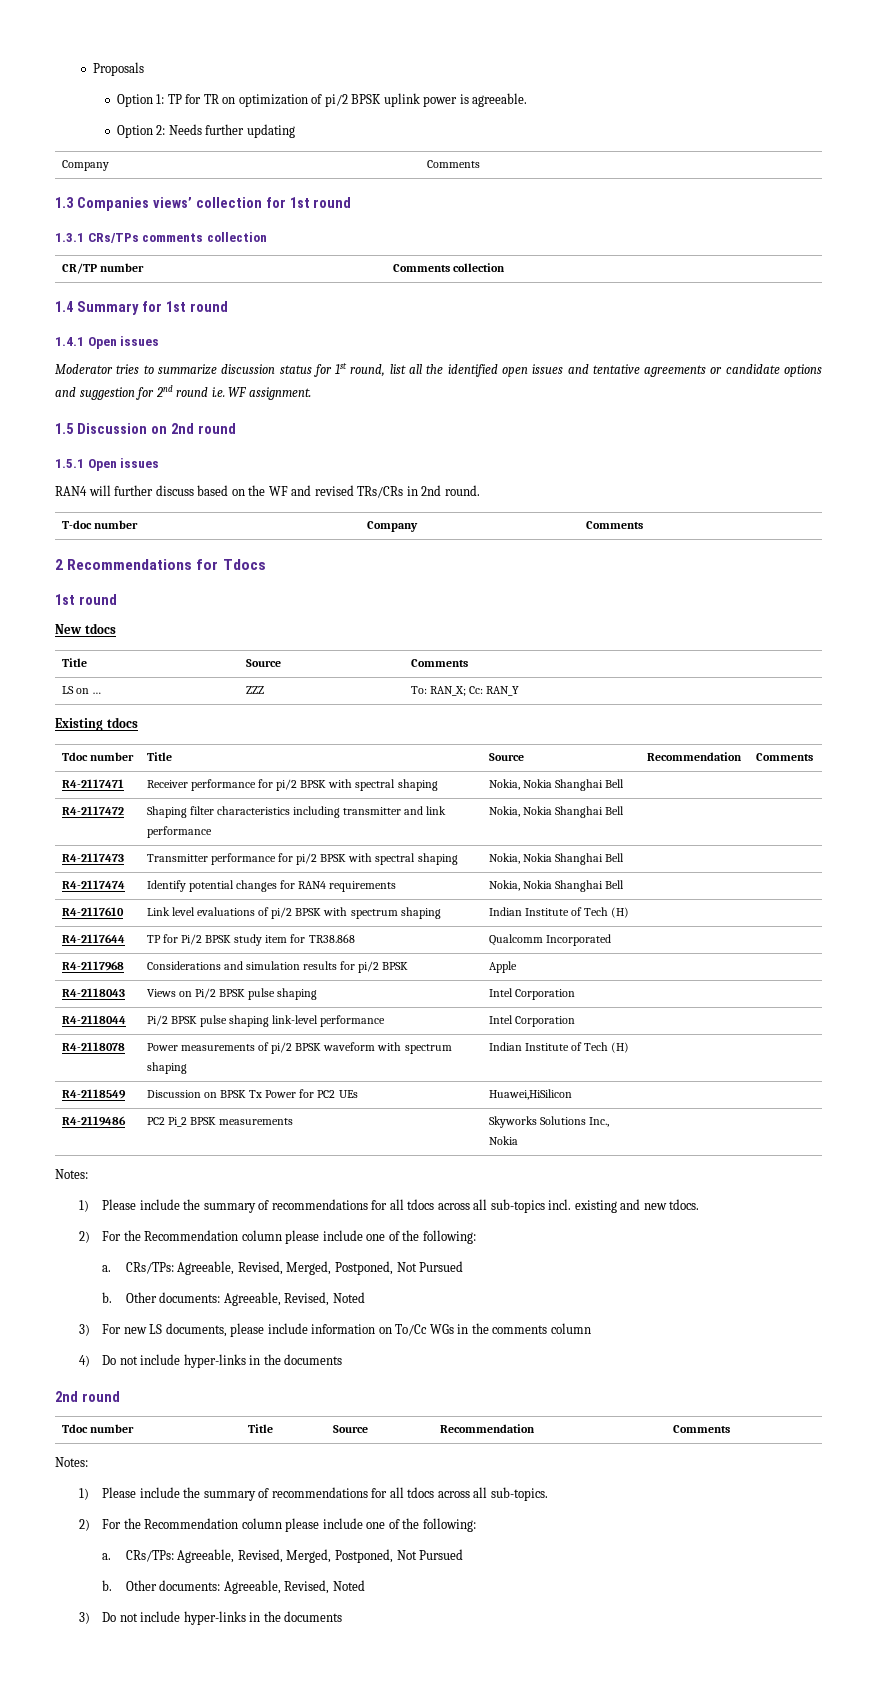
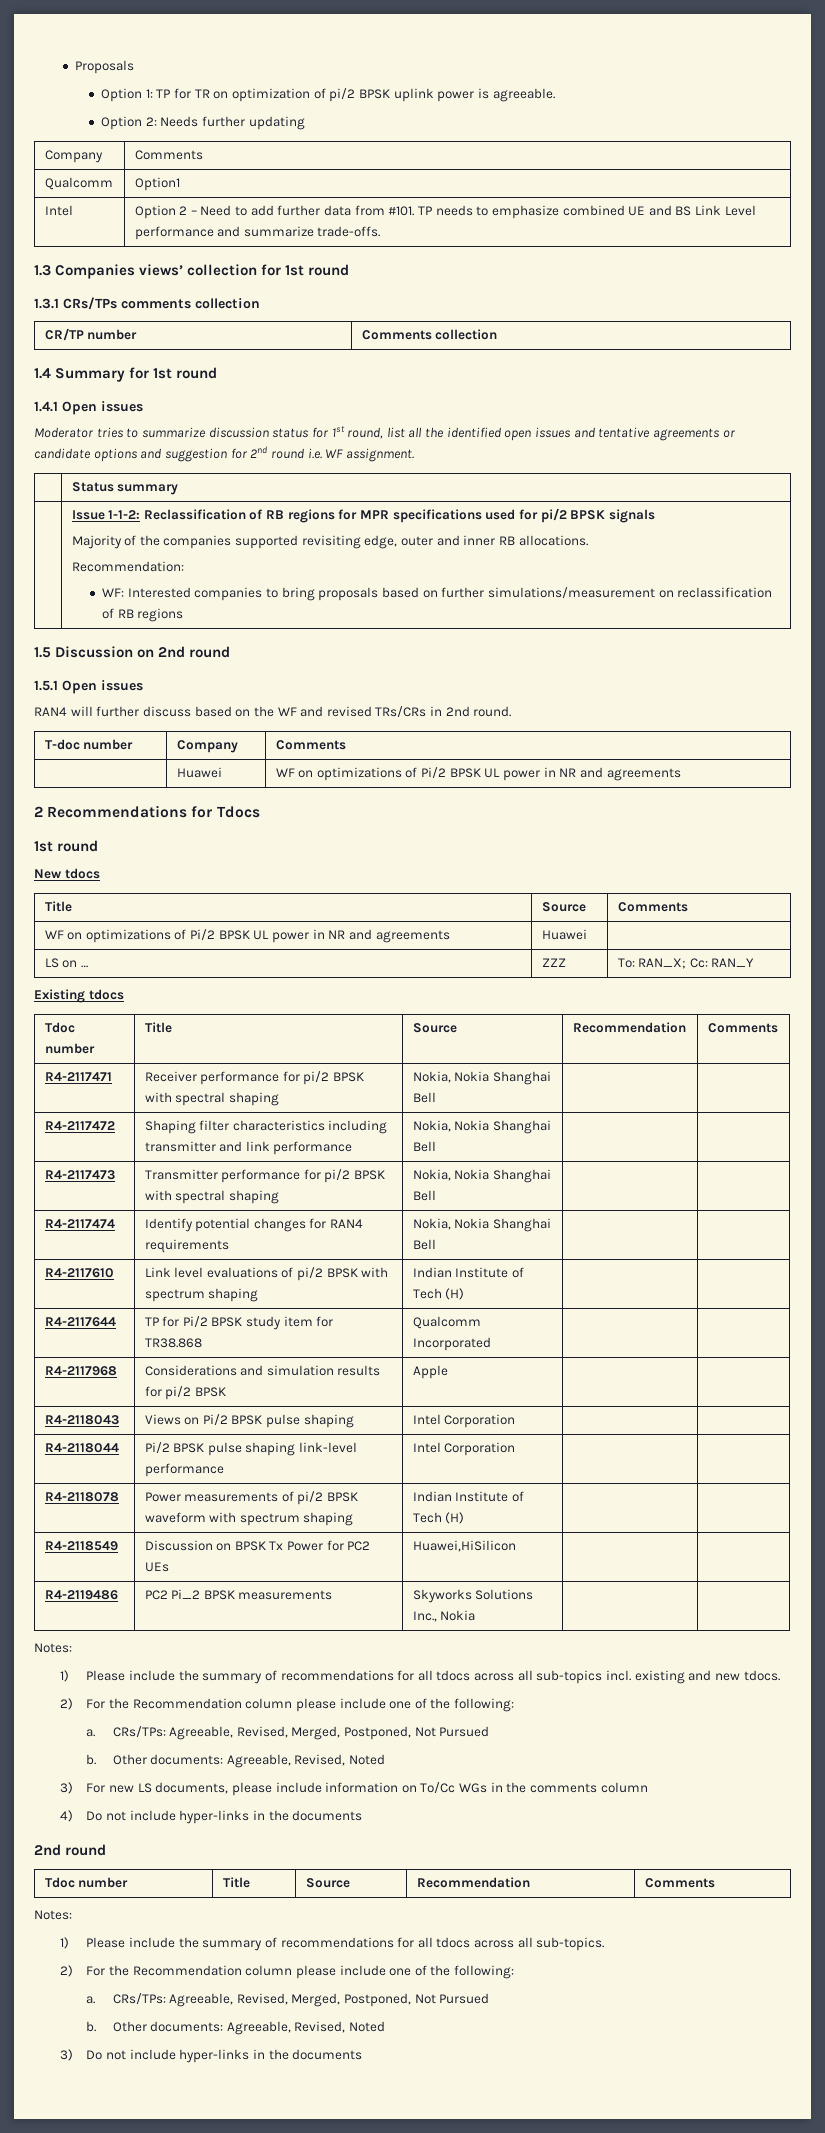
+ Qualcomm | Option1
+ Intel | Option 2 – Need to add further data from #101. TP needs to emphasize combined UE and BS Link Level performance and summarize trade-offs.
+ | Status summary
+ | Issue 1-1-2: Reclassification of RB regions for MPR specifications used for pi/2 BPSK signals
+ Majority of the companies supported revisiting edge, outer and inner RB allocations.
+ Recommendation:
+ WF: Interested companies to bring proposals based on further simulations/measurement on reclassification of RB regions
+ | Huawei | WF on optimizations of Pi/2 BPSK UL power in NR and agreements
+ WF on optimizations of Pi/2 BPSK UL power in NR and agreements | Huawei |

